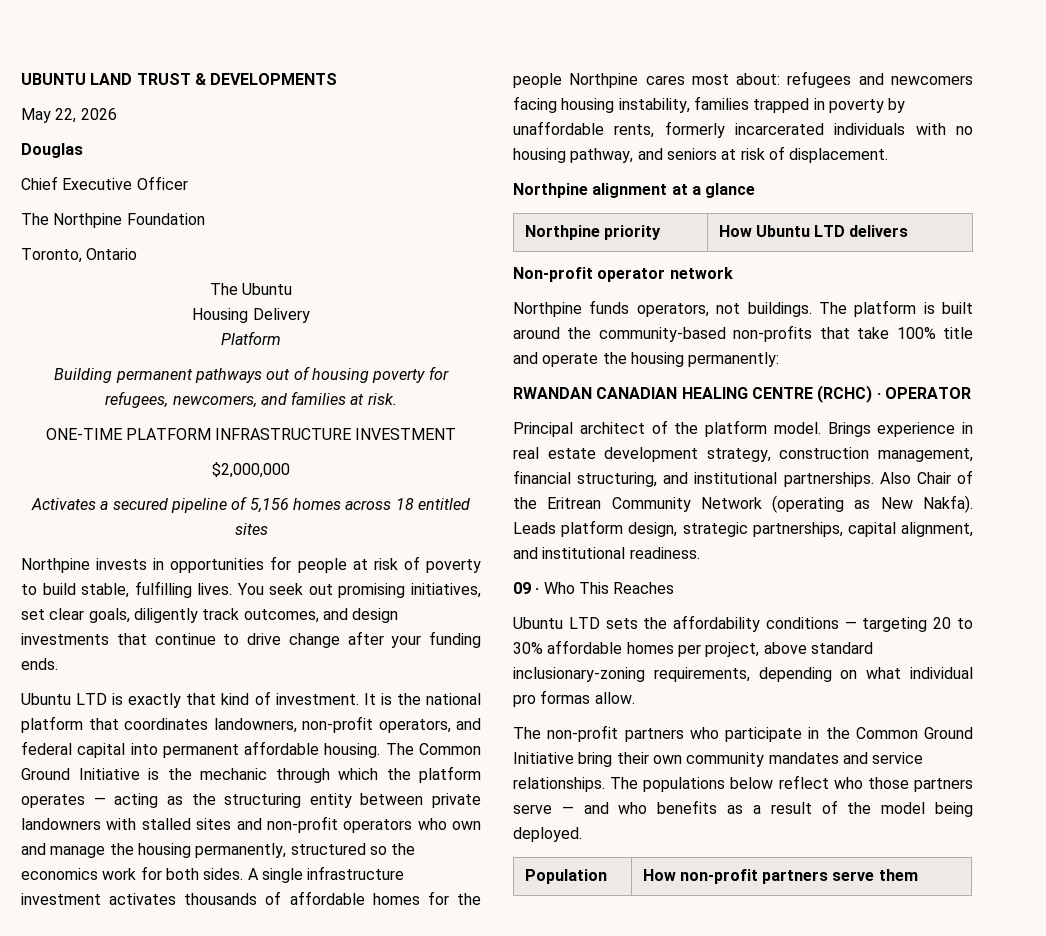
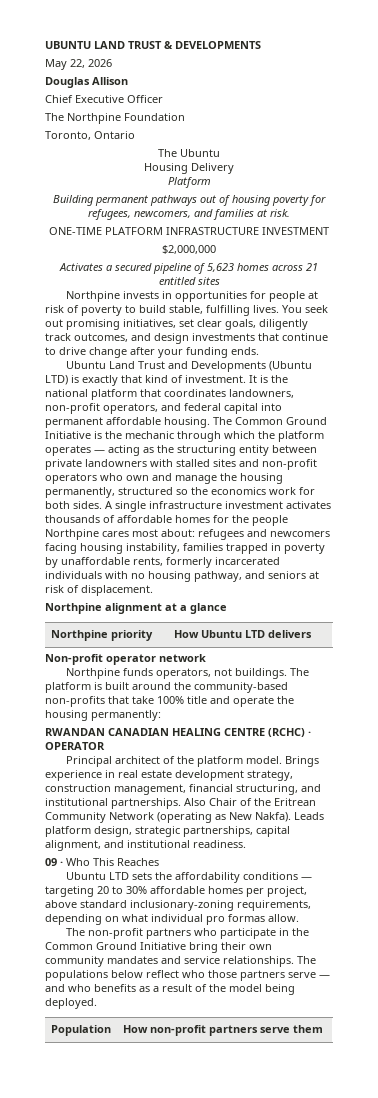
- Douglas
+ Douglas Allison
- Activates a secured pipeline of 5,156 homes across 18 entitled sites
+ Activates a secured pipeline of 5,623 homes across 21 entitled sites
- Ubuntu LTD is exactly that kind of investment.
+ Ubuntu Land Trust and Developments (Ubuntu LTD) is exactly that kind of investment.

